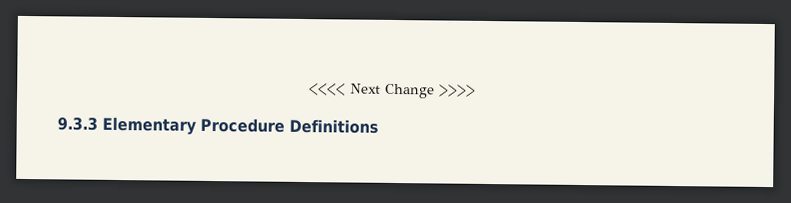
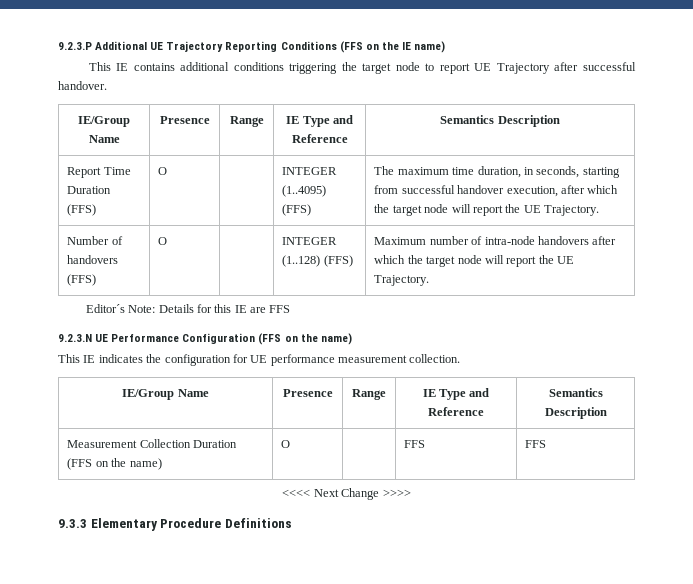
+ 9.2.3.P Additional UE Trajectory Reporting Conditions (FFS on the IE name)
+ This IE contains additional conditions triggering the target node to report UE Trajectory after successful handover.
+ IE/Group Name | Presence | Range | IE Type and Reference | Semantics Description
+ Report Time Duration (FFS) | O | | INTEGER (1..4095) (FFS) | The maximum time duration, in seconds, starting from successful handover execution, after which the target node will report the UE Trajectory.
+ Number of handovers (FFS) | O | | INTEGER (1..128) (FFS) | Maximum number of intra-node handovers after which the target node will report the UE Trajectory.
+ Editor´s Note: Details for this IE are FFS
+ 9.2.3.N UE Performance Configuration (FFS on the name)
+ This IE indicates the configuration for UE performance measurement collection.
+ IE/Group Name | Presence | Range | IE Type and Reference | Semantics Description
+ Measurement Collection Duration (FFS on the name) | O | | FFS | FFS

